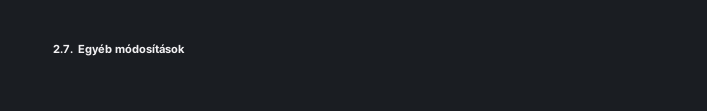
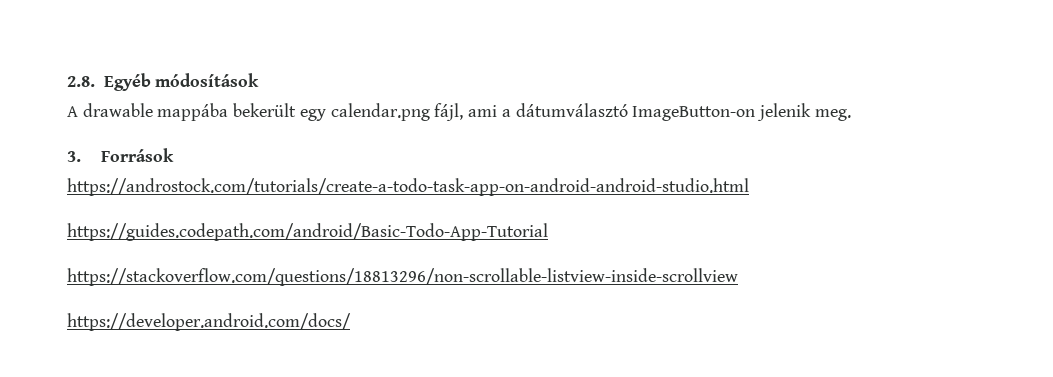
- 2.7. Egyéb módosítások
+ 2.8. Egyéb módosítások
+ A drawable mappába bekerült egy calendar.png fájl, ami a dátumválasztó ImageButton-on jelenik meg.
+ 3. Források
+ https://androstock.com/tutorials/create-a-todo-task-app-on-android-android-studio.html
+ https://guides.codepath.com/android/Basic-Todo-App-Tutorial
+ https://stackoverflow.com/questions/18813296/non-scrollable-listview-inside-scrollview
+ https://developer.android.com/docs/

